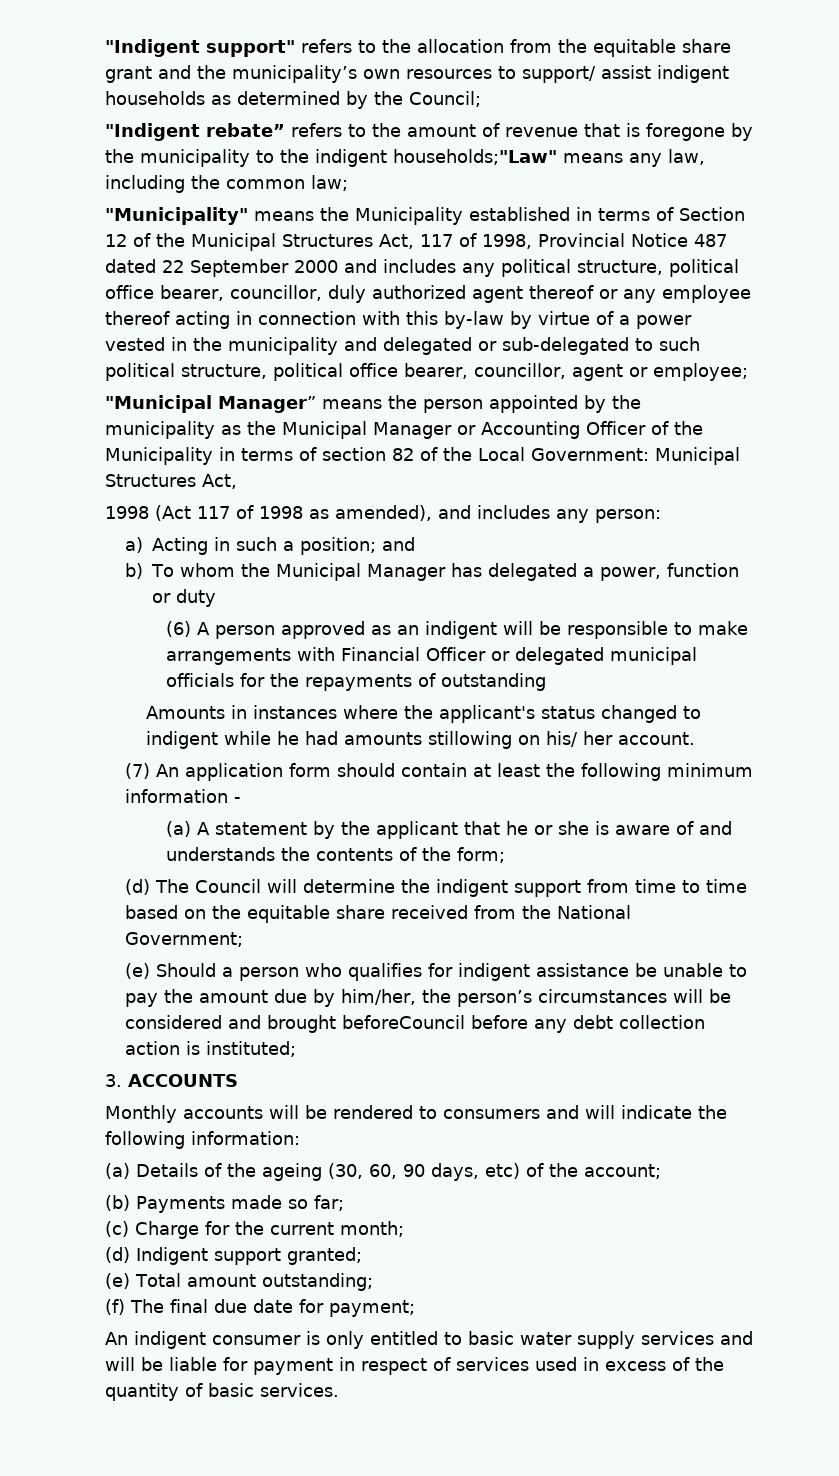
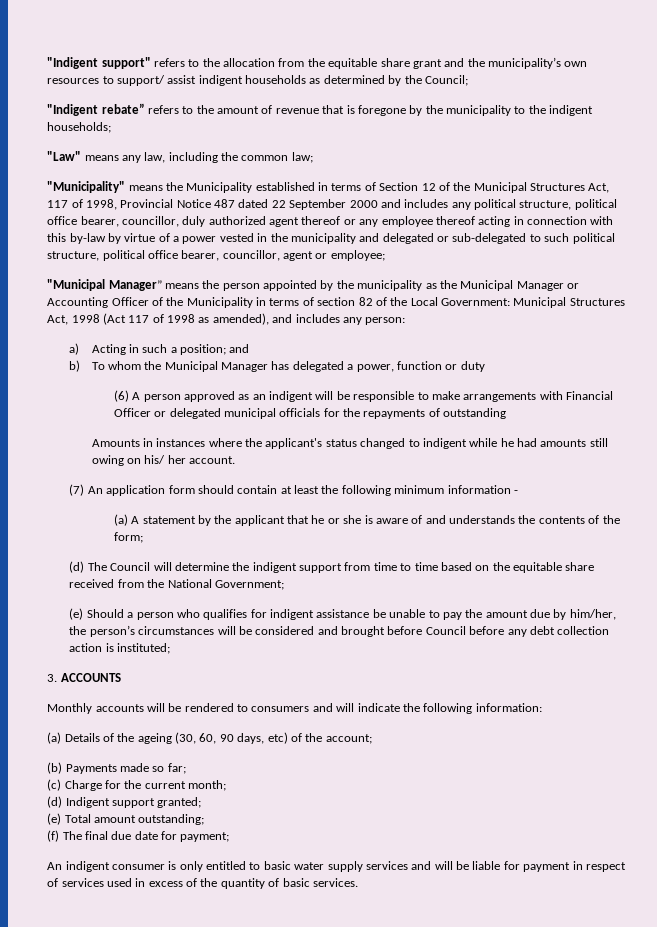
- "Indigent rebate” refers to the amount of revenue that is foregone by the municipality to the indigent households;"Law" means any law, including the common law;
+ "Indigent rebate” refers to the amount of revenue that is foregone by the municipality to the indigent households;
+ "Law" means any law, including the common law;
- "Municipal Manager” means the person appointed by the municipality as the Municipal Manager or Accounting Officer of the Municipality in terms of section 82 of the Local Government: Municipal Structures Act,
- 1998 (Act 117 of 1998 as amended), and includes any person:
+ "Municipal Manager” means the person appointed by the municipality as the Municipal Manager or Accounting Officer of the Municipality in terms of section 82 of the Local Government: Municipal Structures Act, 1998 (Act 117 of 1998 as amended), and includes any person:
- Amounts in instances where the applicant's status changed to indigent while he had amounts stillowing on his/ her account.
+ Amounts in instances where the applicant's status changed to indigent while he had amounts still owing on his/ her account.
- (e) Should a person who qualifies for indigent assistance be unable to pay the amount due by him/her, the person’s circumstances will be considered and brought beforeCouncil before any debt collection action is instituted;
+ (e) Should a person who qualifies for indigent assistance be unable to pay the amount due by him/her, the person’s circumstances will be considered and brought before Council before any debt collection action is instituted;

